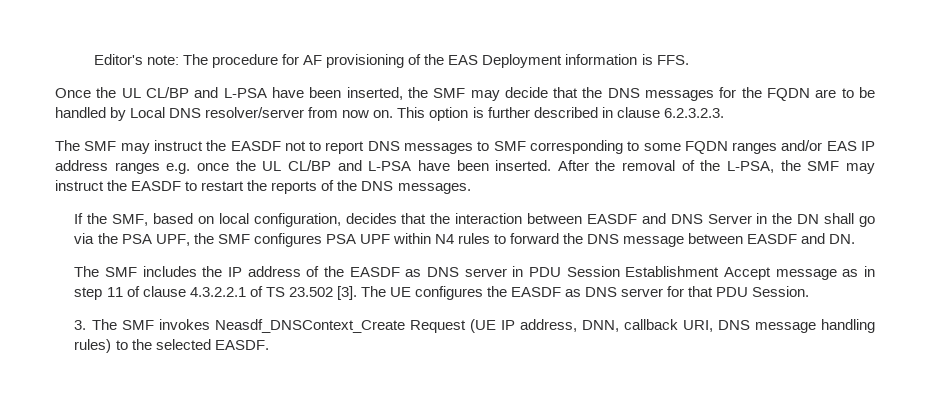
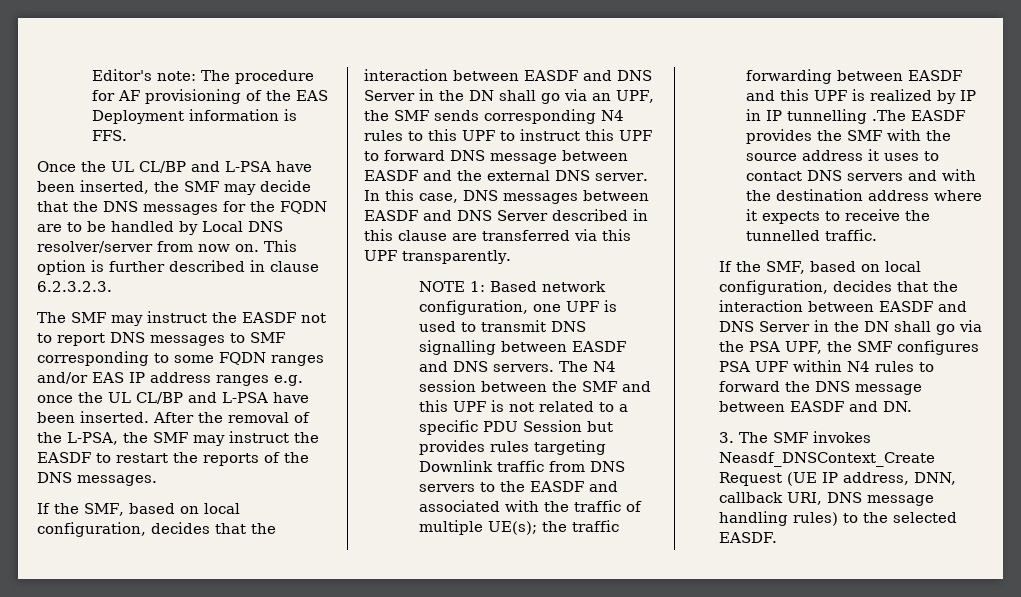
+ If the SMF, based on local configuration, decides that the interaction between EASDF and DNS Server in the DN shall go via an UPF, the SMF sends corresponding N4 rules to this UPF to instruct this UPF to forward DNS message between EASDF and the external DNS server. In this case, DNS messages between EASDF and DNS Server described in this clause are transferred via this UPF transparently.
+ NOTE 1: Based network configuration, one UPF is used to transmit DNS signalling between EASDF and DNS servers. The N4 session between the SMF and this UPF is not related to a specific PDU Session but provides rules targeting Downlink traffic from DNS servers to the EASDF and associated with the traffic of multiple UE(s); the traffic forwarding between EASDF and this UPF is realized by IP in IP tunnelling .The EASDF provides the SMF with the source address it uses to contact DNS servers and with the destination address where it expects to receive the tunnelled traffic.
- The SMF includes the IP address of the EASDF as DNS server in PDU Session Establishment Accept message as in step 11 of clause 4.3.2.2.1 of TS 23.502 [3]. The UE configures the EASDF as DNS server for that PDU Session.

